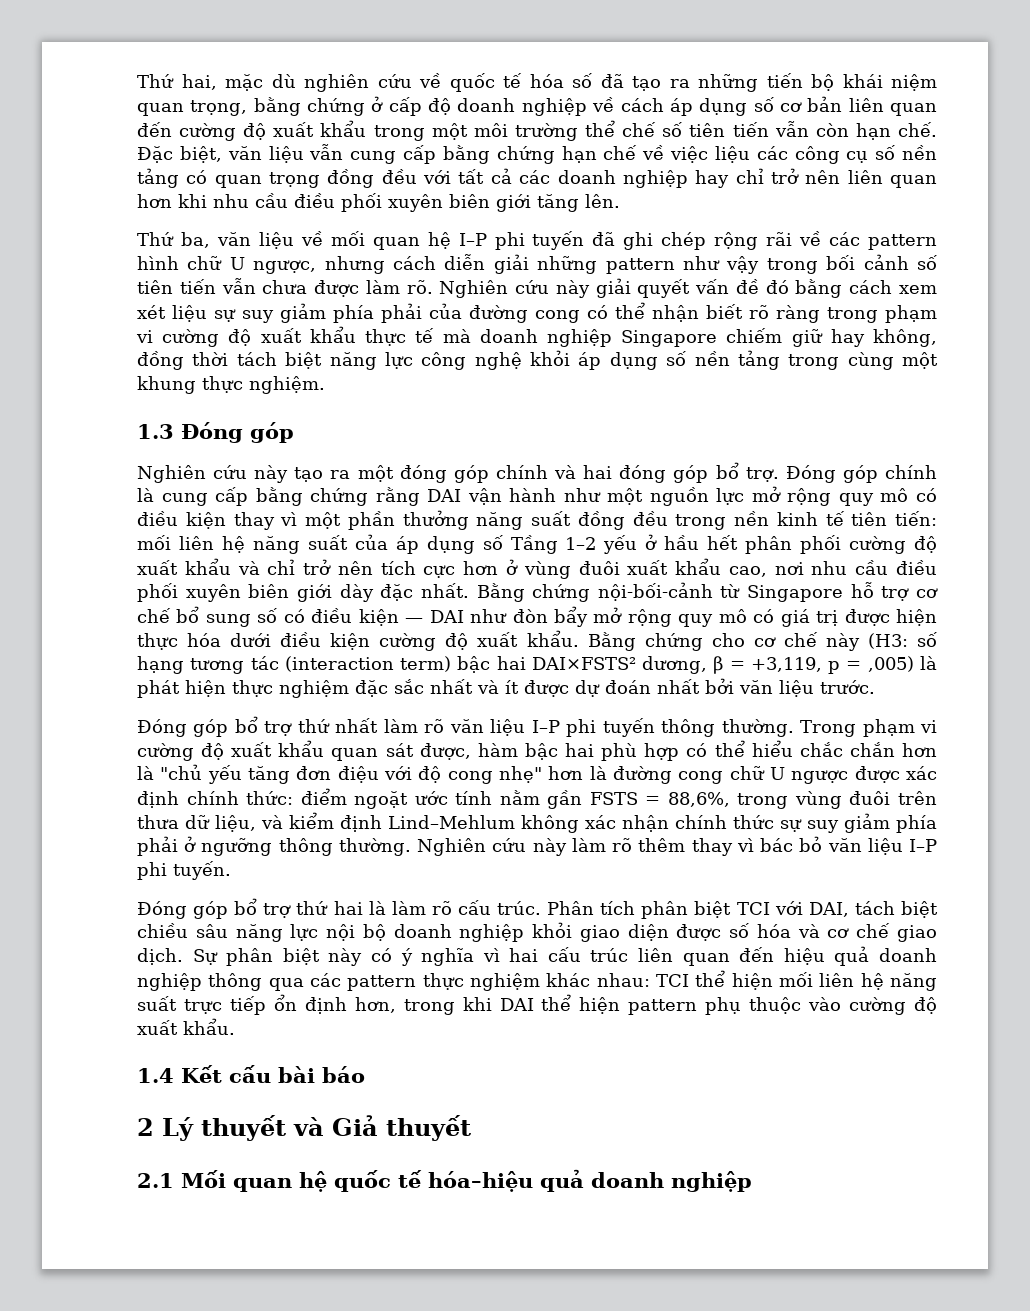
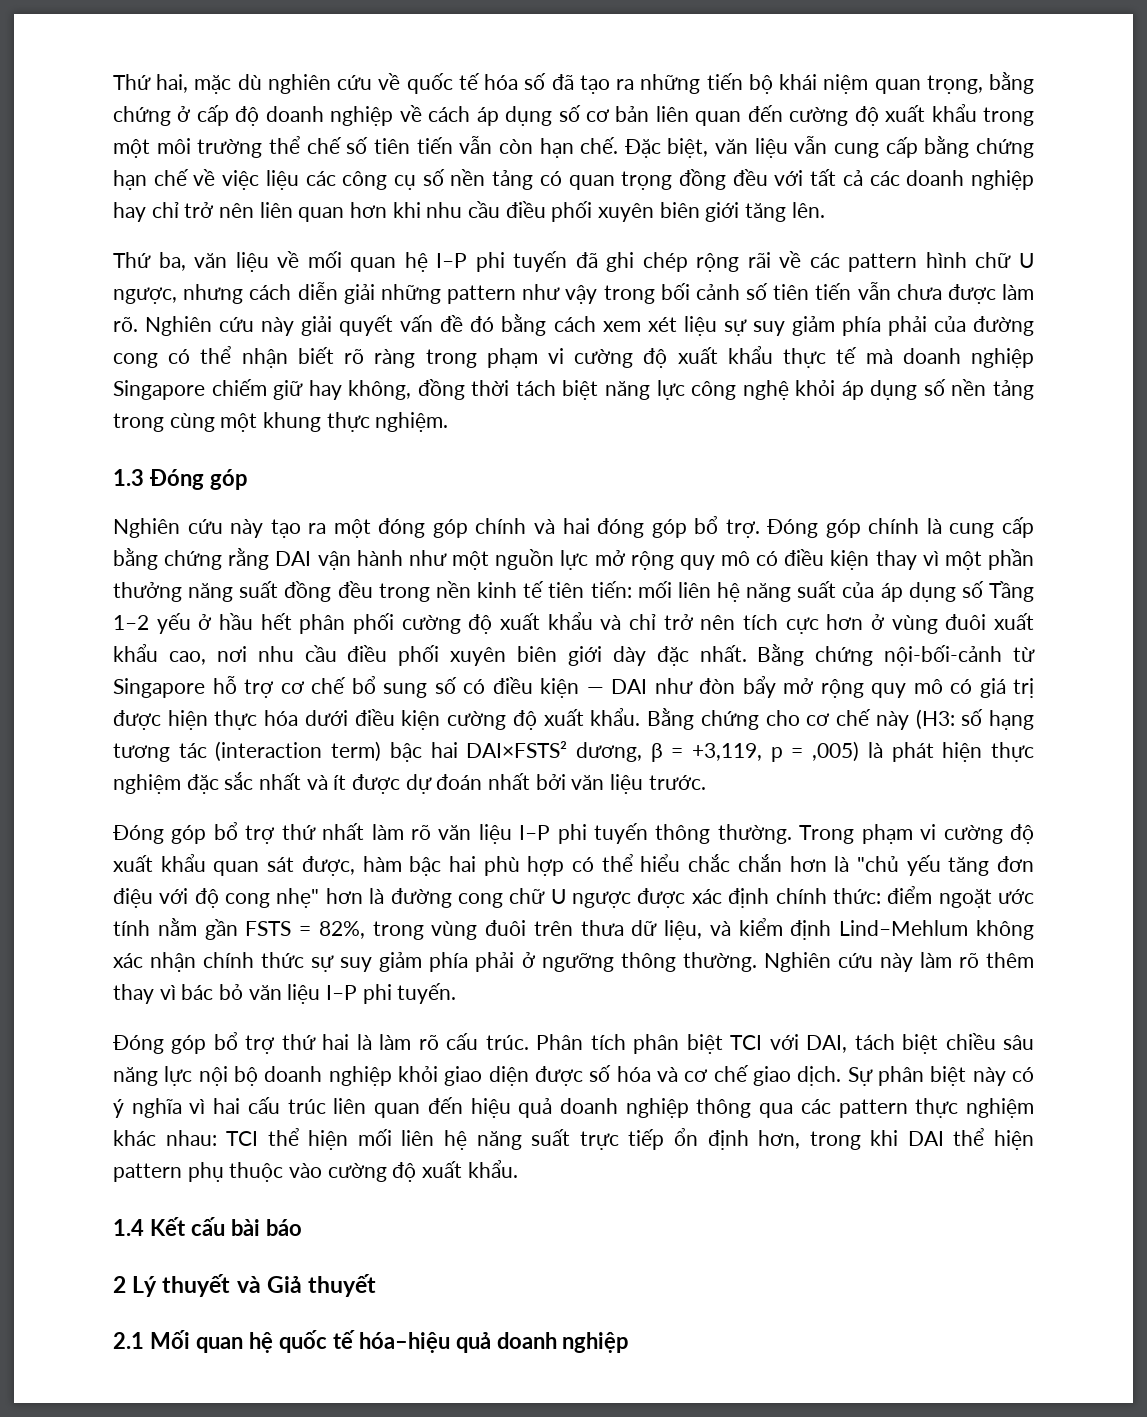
- điểm ngoặt ước tính nằm gần FSTS = 88,6%, trong vùng đuôi trên thưa dữ liệu, và kiểm định Lind–Mehlum không xác nhận chính thức sự suy giảm phía phải ở ngưỡng thông thường.
+ điểm ngoặt ước tính nằm gần FSTS = 82%, trong vùng đuôi trên thưa dữ liệu, và kiểm định Lind–Mehlum không xác nhận chính thức sự suy giảm phía phải ở ngưỡng thông thường.

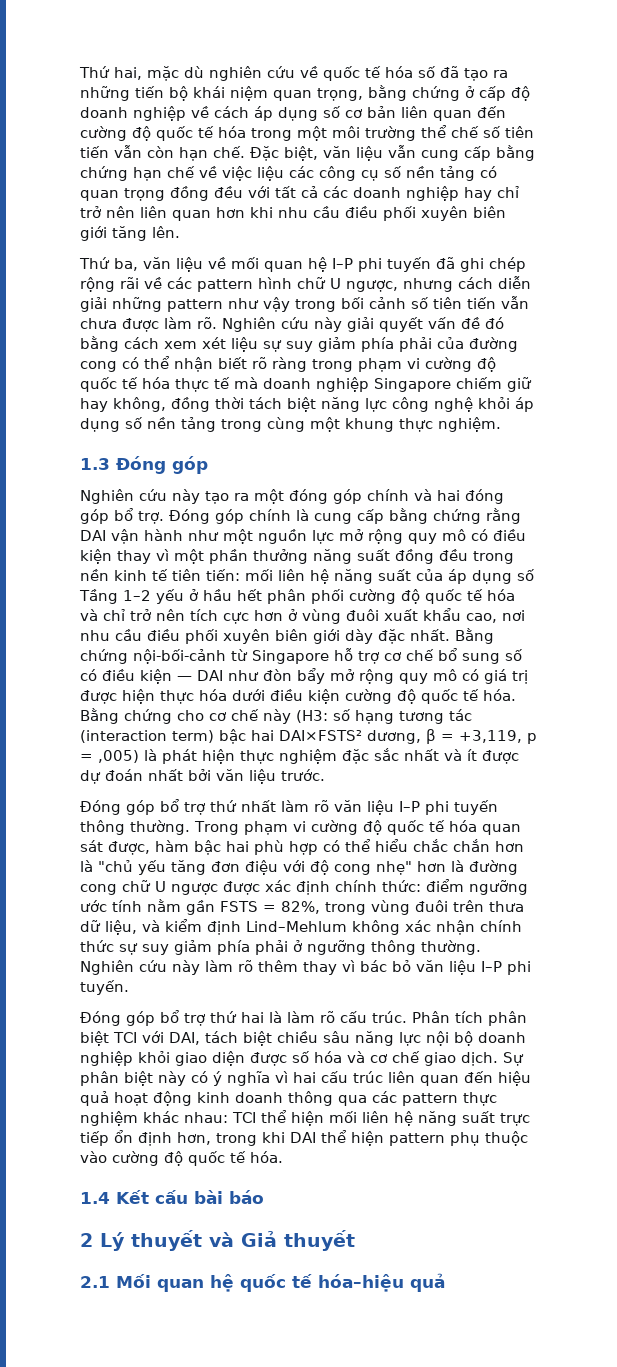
- Thứ hai, mặc dù nghiên cứu về quốc tế hóa số đã tạo ra những tiến bộ khái niệm quan trọng, bằng chứng ở cấp độ doanh nghiệp về cách áp dụng số cơ bản liên quan đến cường độ xuất khẩu trong một môi trường thể chế số tiên tiến vẫn còn hạn chế.
+ Thứ hai, mặc dù nghiên cứu về quốc tế hóa số đã tạo ra những tiến bộ khái niệm quan trọng, bằng chứng ở cấp độ doanh nghiệp về cách áp dụng số cơ bản liên quan đến cường độ quốc tế hóa trong một môi trường thể chế số tiên tiến vẫn còn hạn chế.
- Nghiên cứu này giải quyết vấn đề đó bằng cách xem xét liệu sự suy giảm phía phải của đường cong có thể nhận biết rõ ràng trong phạm vi cường độ xuất khẩu thực tế mà doanh nghiệp Singapore chiếm giữ hay không, đồng thời tách biệt năng lực công nghệ khỏi áp dụng số nền tảng trong cùng một khung thực nghiệm.
+ Nghiên cứu này giải quyết vấn đề đó bằng cách xem xét liệu sự suy giảm phía phải của đường cong có thể nhận biết rõ ràng trong phạm vi cường độ quốc tế hóa thực tế mà doanh nghiệp Singapore chiếm giữ hay không, đồng thời tách biệt năng lực công nghệ khỏi áp dụng số nền tảng trong cùng một khung thực nghiệm.
- mối liên hệ năng suất của áp dụng số Tầng 1–2 yếu ở hầu hết phân phối cường độ xuất khẩu và chỉ trở nên tích cực hơn ở vùng đuôi xuất khẩu cao, nơi nhu cầu điều phối xuyên biên giới dày đặc nhất.
+ mối liên hệ năng suất của áp dụng số Tầng 1–2 yếu ở hầu hết phân phối cường độ quốc tế hóa và chỉ trở nên tích cực hơn ở vùng đuôi xuất khẩu cao, nơi nhu cầu điều phối xuyên biên giới dày đặc nhất.
- Bằng chứng nội-bối-cảnh từ Singapore hỗ trợ cơ chế bổ sung số có điều kiện — DAI như đòn bẩy mở rộng quy mô có giá trị được hiện thực hóa dưới điều kiện cường độ xuất khẩu.
+ Bằng chứng nội-bối-cảnh từ Singapore hỗ trợ cơ chế bổ sung số có điều kiện — DAI như đòn bẩy mở rộng quy mô có giá trị được hiện thực hóa dưới điều kiện cường độ quốc tế hóa.
- Trong phạm vi cường độ xuất khẩu quan sát được, hàm bậc hai phù hợp có thể hiểu chắc chắn hơn là "chủ yếu tăng đơn điệu với độ cong nhẹ" hơn là đường cong chữ U ngược được xác định chính thức:
+ Trong phạm vi cường độ quốc tế hóa quan sát được, hàm bậc hai phù hợp có thể hiểu chắc chắn hơn là "chủ yếu tăng đơn điệu với độ cong nhẹ" hơn là đường cong chữ U ngược được xác định chính thức:
- điểm ngoặt ước tính nằm gần FSTS = 82%, trong vùng đuôi trên thưa dữ liệu, và kiểm định Lind–Mehlum không xác nhận chính thức sự suy giảm phía phải ở ngưỡng thông thường.
+ điểm ngưỡng ước tính nằm gần FSTS = 82%, trong vùng đuôi trên thưa dữ liệu, và kiểm định Lind–Mehlum không xác nhận chính thức sự suy giảm phía phải ở ngưỡng thông thường.
- Sự phân biệt này có ý nghĩa vì hai cấu trúc liên quan đến hiệu quả doanh nghiệp thông qua các pattern thực nghiệm khác nhau: TCI thể hiện mối liên hệ năng suất trực tiếp ổn định hơn, trong khi DAI thể hiện pattern phụ thuộc vào cường độ xuất khẩu.
+ Sự phân biệt này có ý nghĩa vì hai cấu trúc liên quan đến hiệu quả hoạt động kinh doanh thông qua các pattern thực nghiệm khác nhau: TCI thể hiện mối liên hệ năng suất trực tiếp ổn định hơn, trong khi DAI thể hiện pattern phụ thuộc vào cường độ quốc tế hóa.
- 2.1 Mối quan hệ quốc tế hóa–hiệu quả doanh nghiệp
+ 2.1 Mối quan hệ quốc tế hóa–hiệu quả

